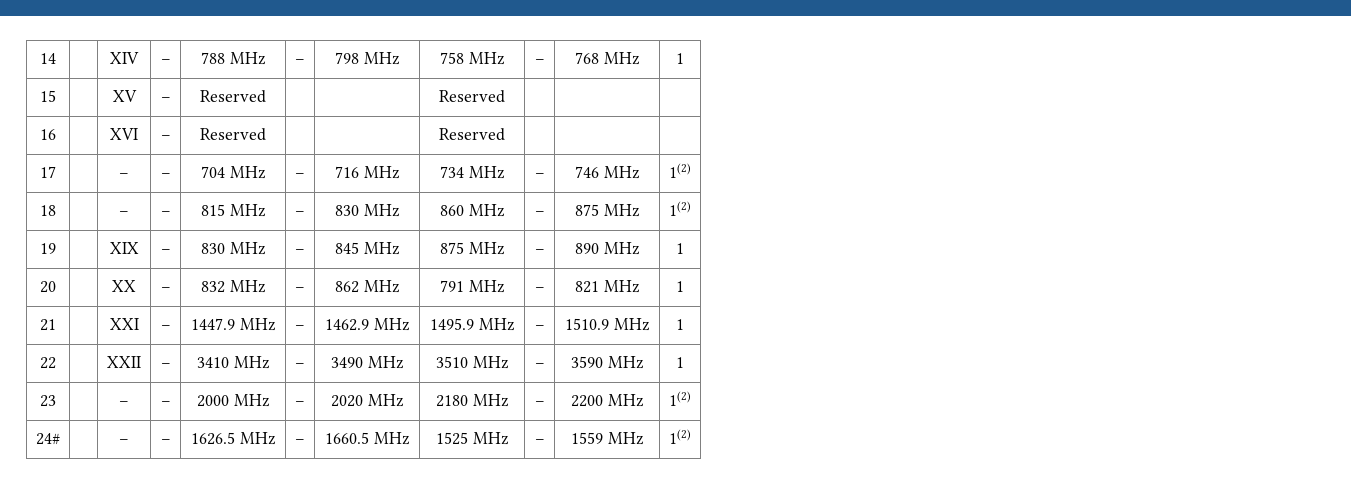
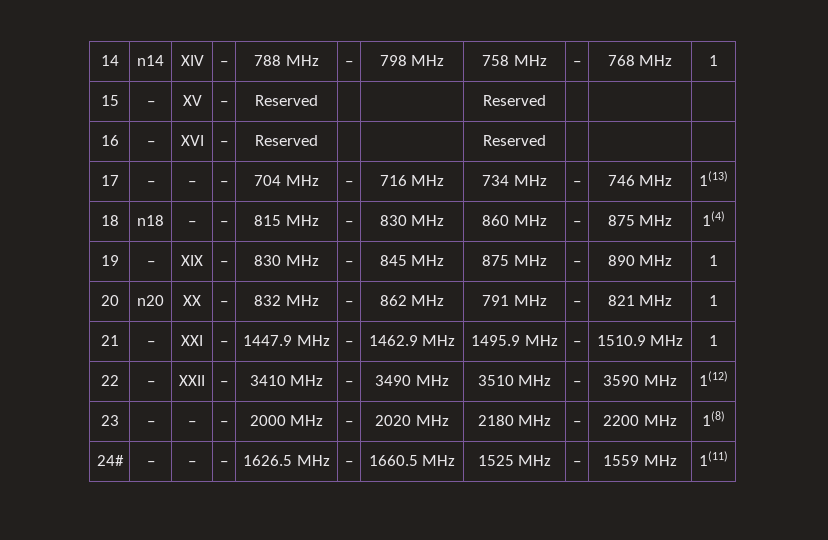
- 14 | | XIV | – | 788 MHz | – | 798 MHz | 758 MHz | – | 768 MHz | 1
+ 14 | n14 | XIV | – | 788 MHz | – | 798 MHz | 758 MHz | – | 768 MHz | 1
- 15 | | XV | – | Reserved | | | Reserved | | |
+ 15 | – | XV | – | Reserved | | | Reserved | | |
- 16 | | XVI | – | Reserved | | | Reserved | | |
+ 16 | – | XVI | – | Reserved | | | Reserved | | |
- 17 | | – | – | 704 MHz | – | 716 MHz | 734 MHz | – | 746 MHz | 1(2)
+ 17 | – | – | – | 704 MHz | – | 716 MHz | 734 MHz | – | 746 MHz | 1(13)
- 18 | | – | – | 815 MHz | – | 830 MHz | 860 MHz | – | 875 MHz | 1(2)
+ 18 | n18 | – | – | 815 MHz | – | 830 MHz | 860 MHz | – | 875 MHz | 1(4)
- 19 | | XIX | – | 830 MHz | – | 845 MHz | 875 MHz | – | 890 MHz | 1
+ 19 | – | XIX | – | 830 MHz | – | 845 MHz | 875 MHz | – | 890 MHz | 1
- 20 | | XX | – | 832 MHz | – | 862 MHz | 791 MHz | – | 821 MHz | 1
+ 20 | n20 | XX | – | 832 MHz | – | 862 MHz | 791 MHz | – | 821 MHz | 1
- 21 | | XXI | – | 1447.9 MHz | – | 1462.9 MHz | 1495.9 MHz | – | 1510.9 MHz | 1
+ 21 | – | XXI | – | 1447.9 MHz | – | 1462.9 MHz | 1495.9 MHz | – | 1510.9 MHz | 1
- 22 | | XXII | – | 3410 MHz | – | 3490 MHz | 3510 MHz | – | 3590 MHz | 1
+ 22 | – | XXII | – | 3410 MHz | – | 3490 MHz | 3510 MHz | – | 3590 MHz | 1(12)
- 23 | | – | – | 2000 MHz | – | 2020 MHz | 2180 MHz | – | 2200 MHz | 1(2)
+ 23 | – | – | – | 2000 MHz | – | 2020 MHz | 2180 MHz | – | 2200 MHz | 1(8)
- 24# | | – | – | 1626.5 MHz | – | 1660.5 MHz | 1525 MHz | – | 1559 MHz | 1(2)
+ 24# | – | – | – | 1626.5 MHz | – | 1660.5 MHz | 1525 MHz | – | 1559 MHz | 1(11)

